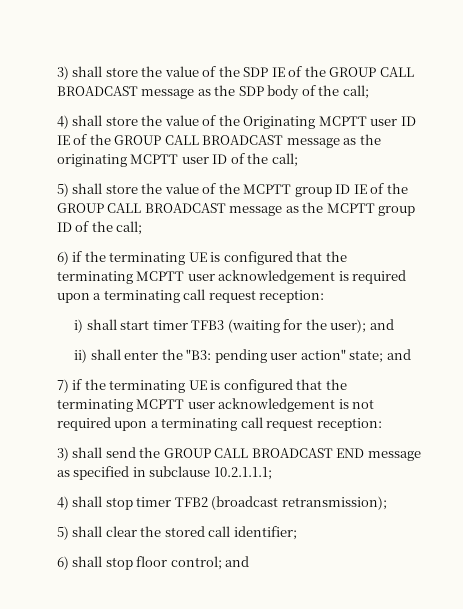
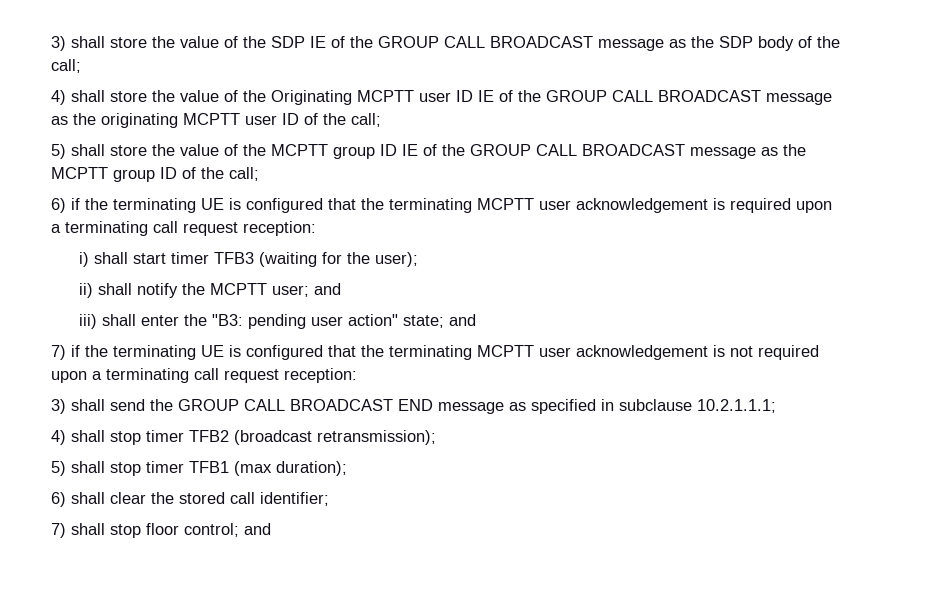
- i) shall start timer TFB3 (waiting for the user); and
- ii) shall enter the "B3: pending user action" state; and
+ i) shall start timer TFB3 (waiting for the user);
+ ii) shall notify the MCPTT user; and
+ iii) shall enter the "B3: pending user action" state; and
- 5) shall clear the stored call identifier;
+ 5) shall stop timer TFB1 (max duration);
+ 6) shall clear the stored call identifier;
- 6) shall stop floor control; and
+ 7) shall stop floor control; and

